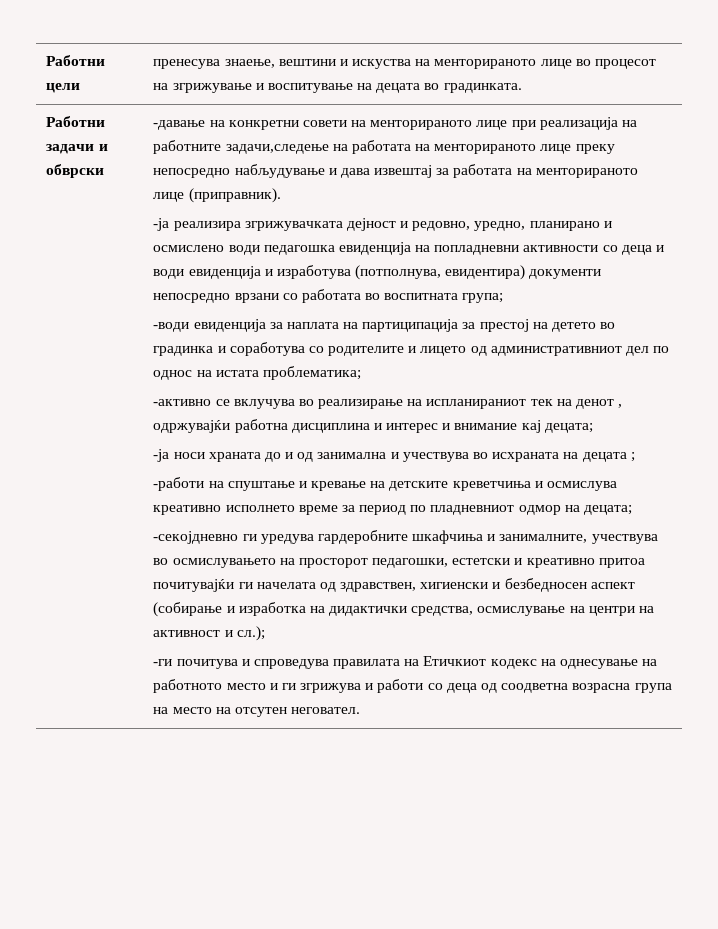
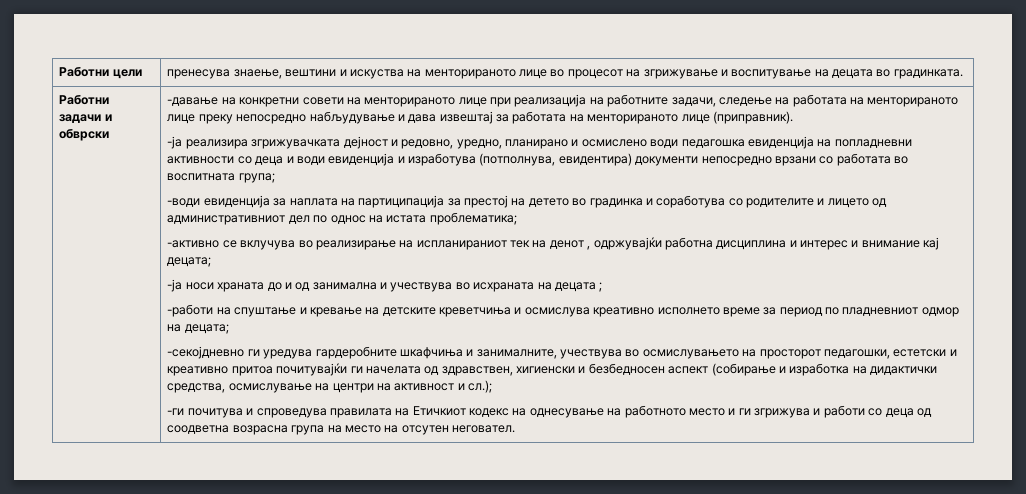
- -давање на конкретни совети на менторираното лице при реализација на работните задачи,следење на работата на менторираното лице преку непосредно набљудување и дава извештај за работата на менторираното лице (приправник).
+ -давање на конкретни совети на менторираното лице при реализација на работните задачи, следење на работата на менторираното лице преку непосредно набљудување и дава извештај за работата на менторираното лице (приправник).

